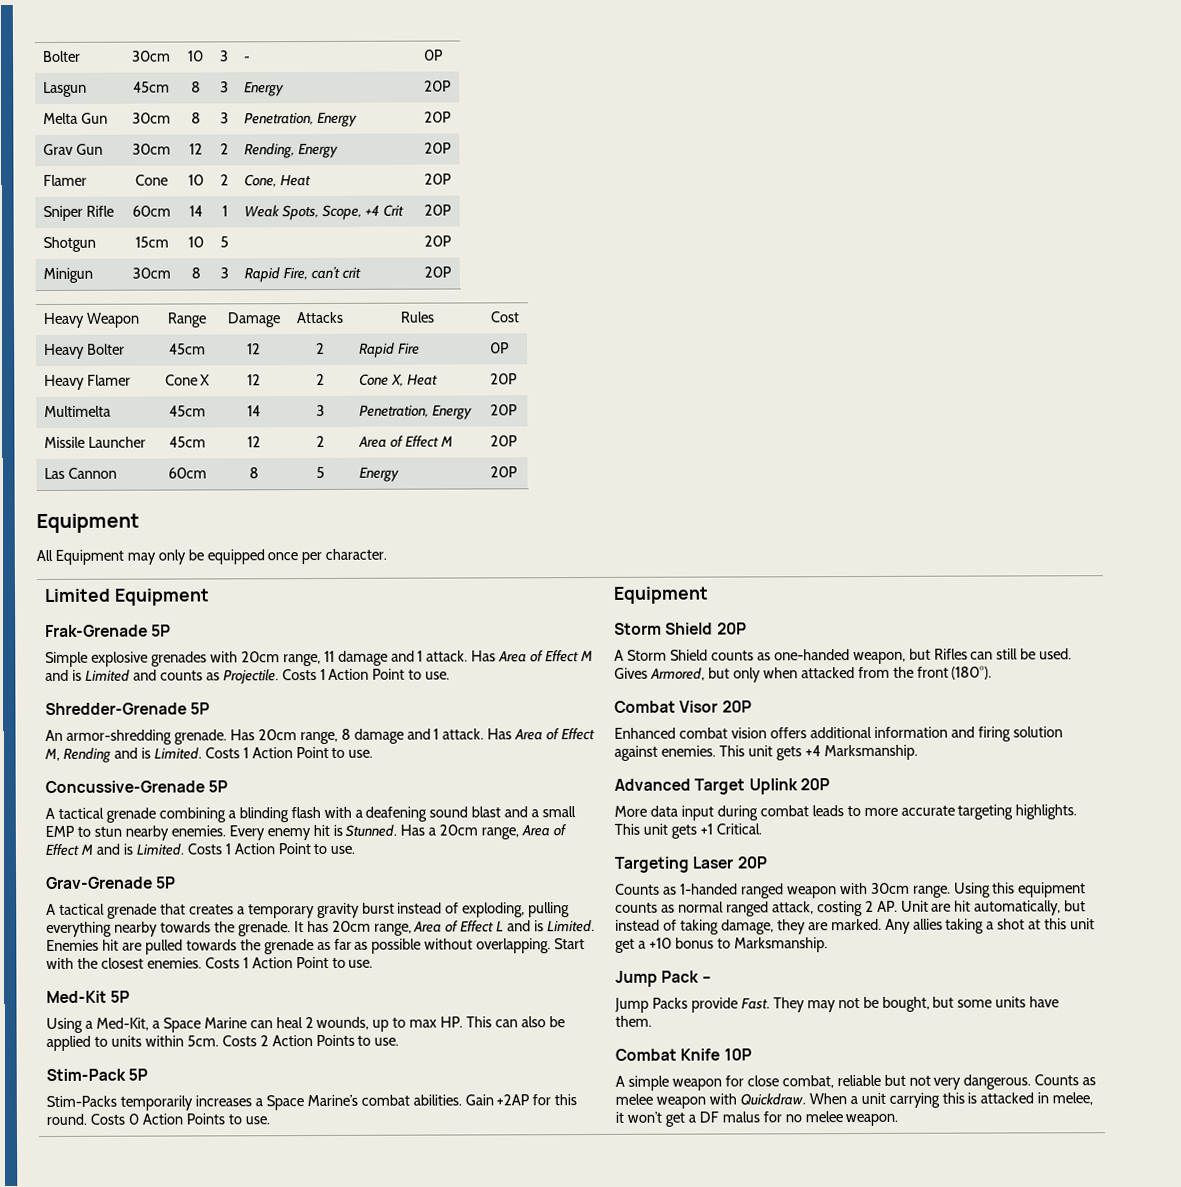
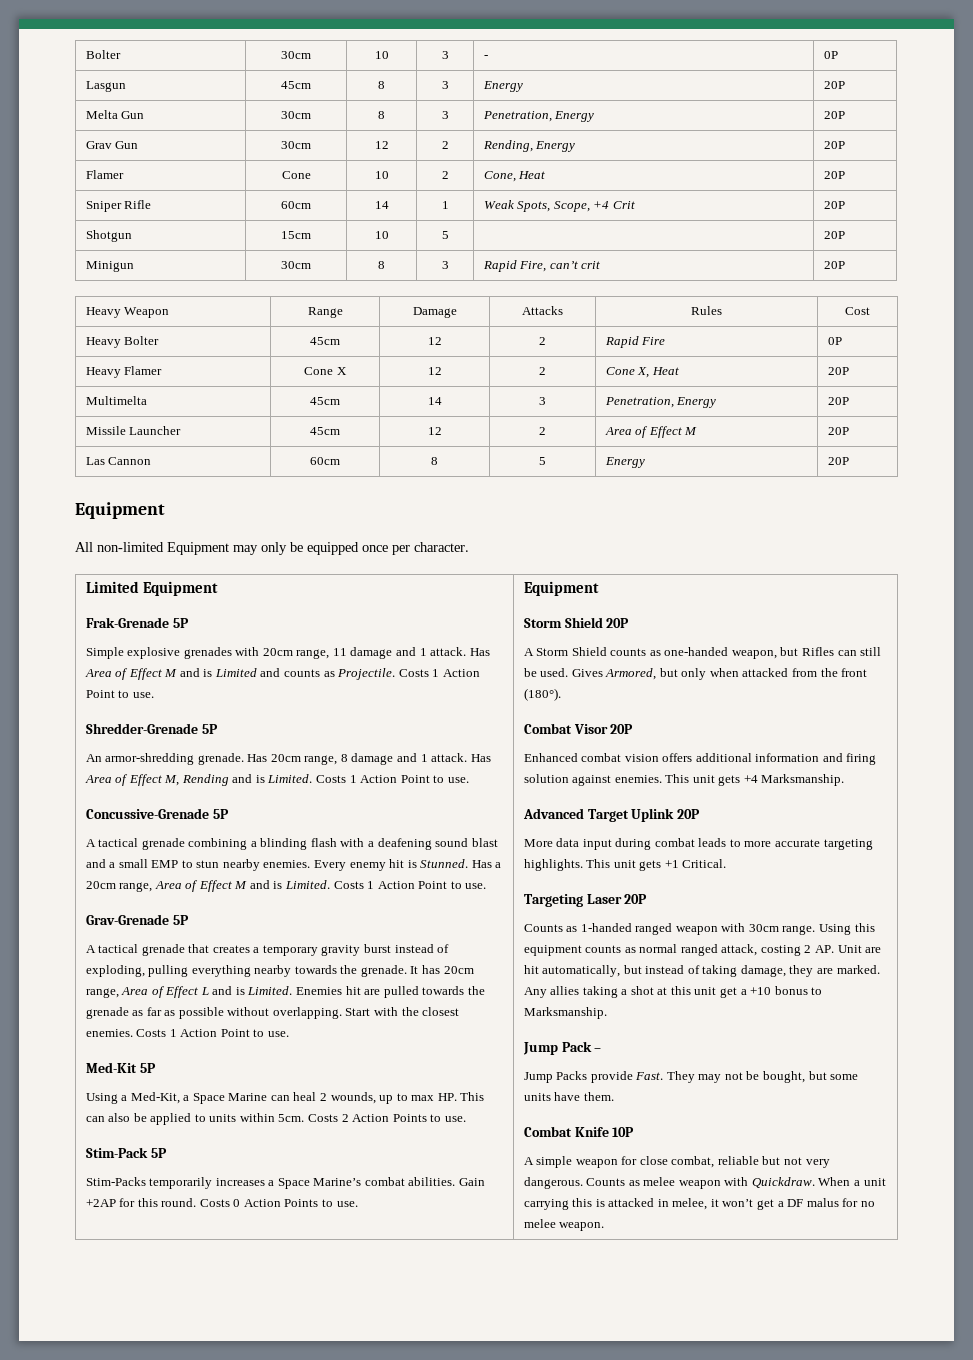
- All Equipment may only be equipped once per character.
+ All non-limited Equipment may only be equipped once per character.

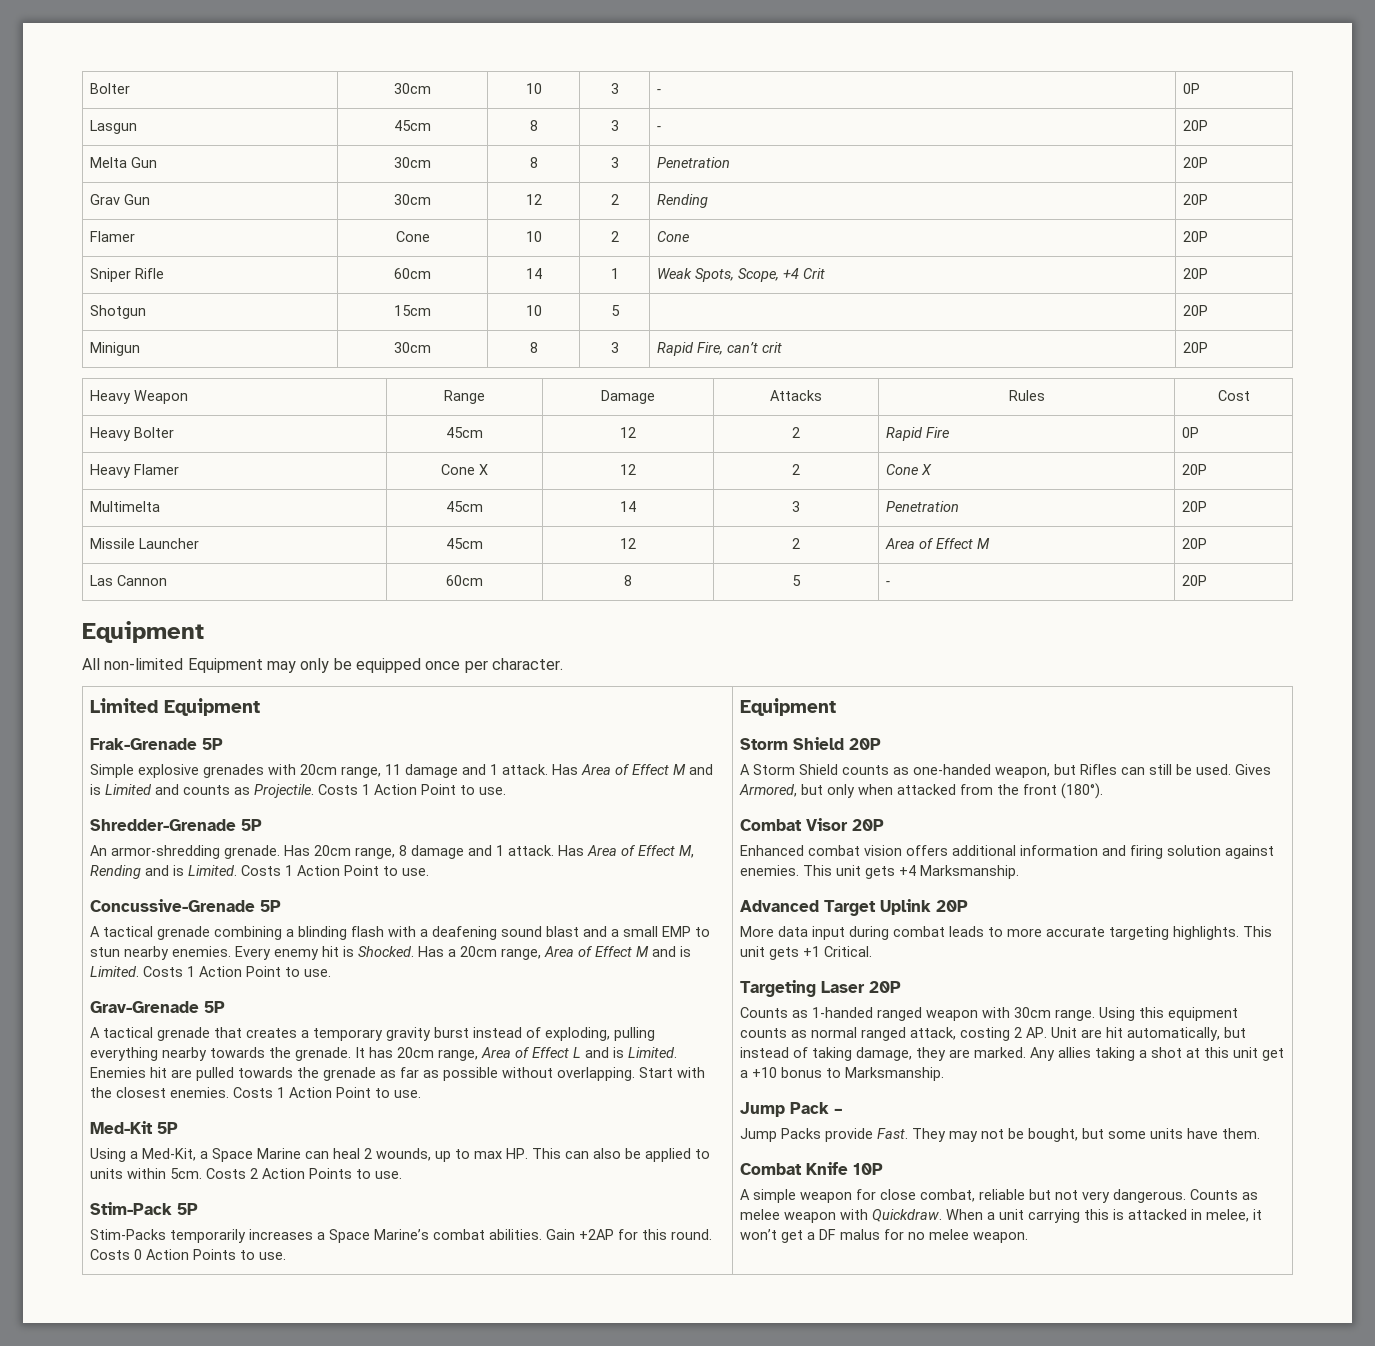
- Lasgun | 45cm | 8 | 3 | Energy | 20P
+ Lasgun | 45cm | 8 | 3 | - | 20P
- Melta Gun | 30cm | 8 | 3 | Penetration, Energy | 20P
+ Melta Gun | 30cm | 8 | 3 | Penetration | 20P
- Grav Gun | 30cm | 12 | 2 | Rending, Energy | 20P
+ Grav Gun | 30cm | 12 | 2 | Rending | 20P
- Flamer | Cone | 10 | 2 | Cone, Heat | 20P
+ Flamer | Cone | 10 | 2 | Cone | 20P
- Heavy Flamer | Cone X | 12 | 2 | Cone X, Heat | 20P
+ Heavy Flamer | Cone X | 12 | 2 | Cone X | 20P
- Multimelta | 45cm | 14 | 3 | Penetration, Energy | 20P
+ Multimelta | 45cm | 14 | 3 | Penetration | 20P
- Las Cannon | 60cm | 8 | 5 | Energy | 20P
+ Las Cannon | 60cm | 8 | 5 | - | 20P
- Every enemy hit is Stunned.
+ Every enemy hit is Shocked.

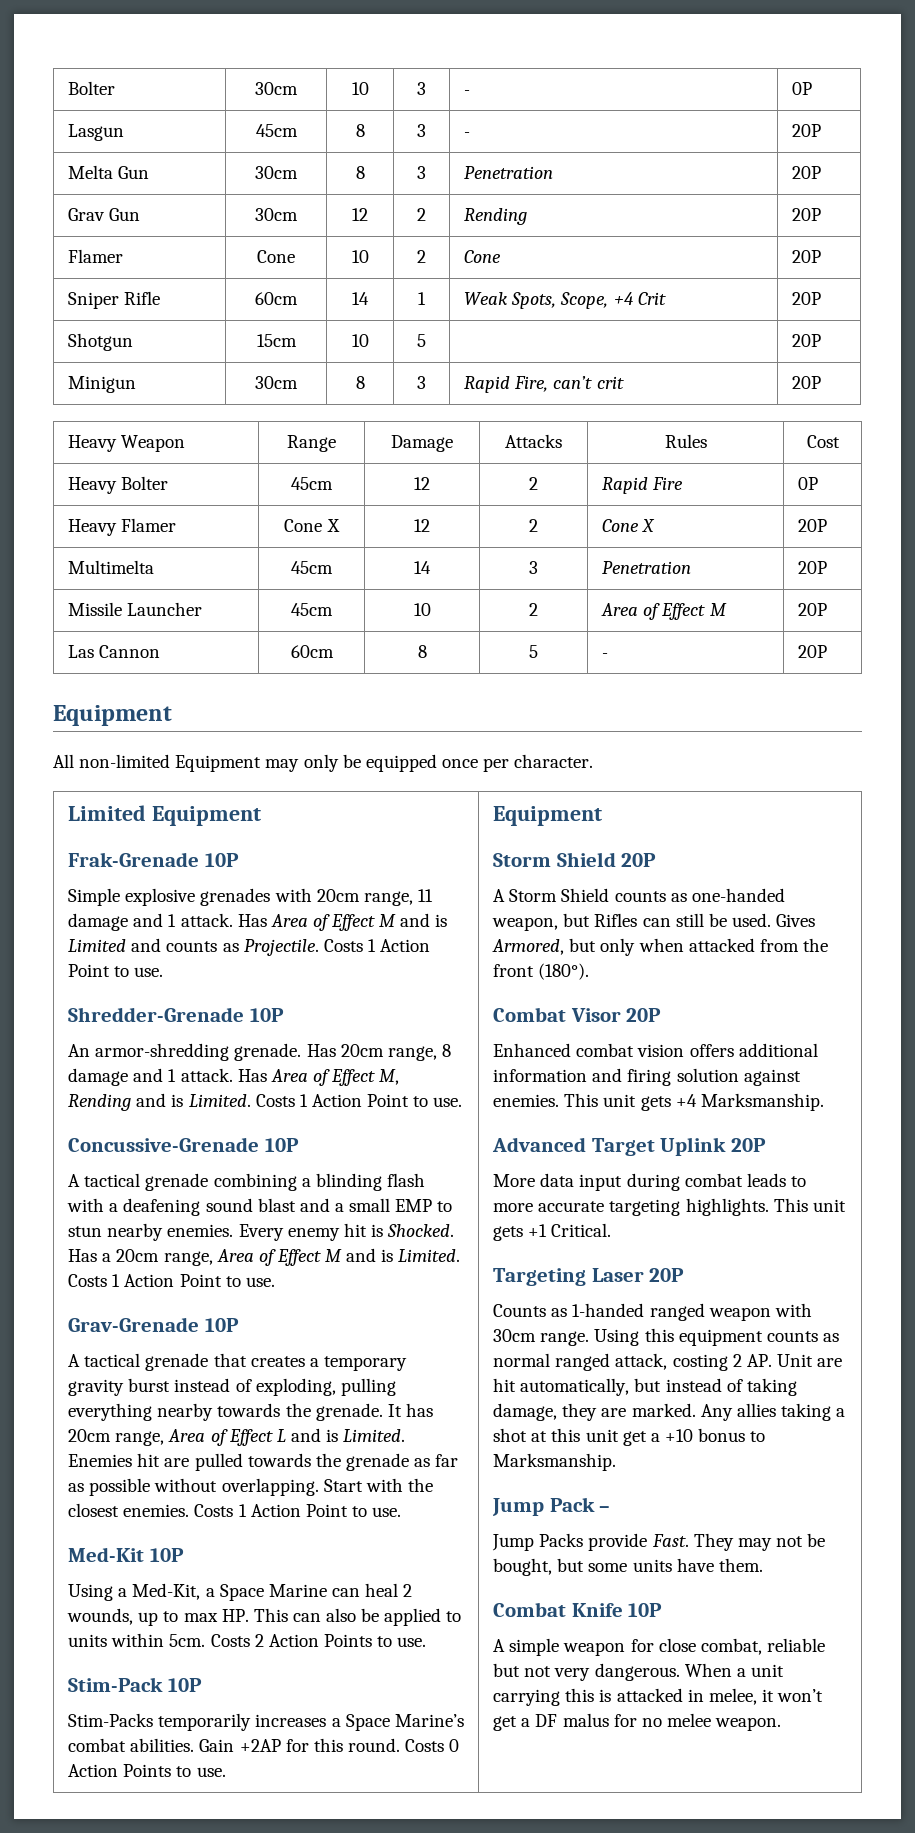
- Missile Launcher | 45cm | 12 | 2 | Area of Effect M | 20P
+ Missile Launcher | 45cm | 10 | 2 | Area of Effect M | 20P
- Frak-Grenade 5P
+ Frak-Grenade 10P
- Shredder-Grenade 5P
+ Shredder-Grenade 10P
- Concussive-Grenade 5P
+ Concussive-Grenade 10P
- Grav-Grenade 5P
+ Grav-Grenade 10P
- Med-Kit 5P
+ Med-Kit 10P
- Stim-Pack 5P
+ Stim-Pack 10P
- Counts as melee weapon with Quickdraw.

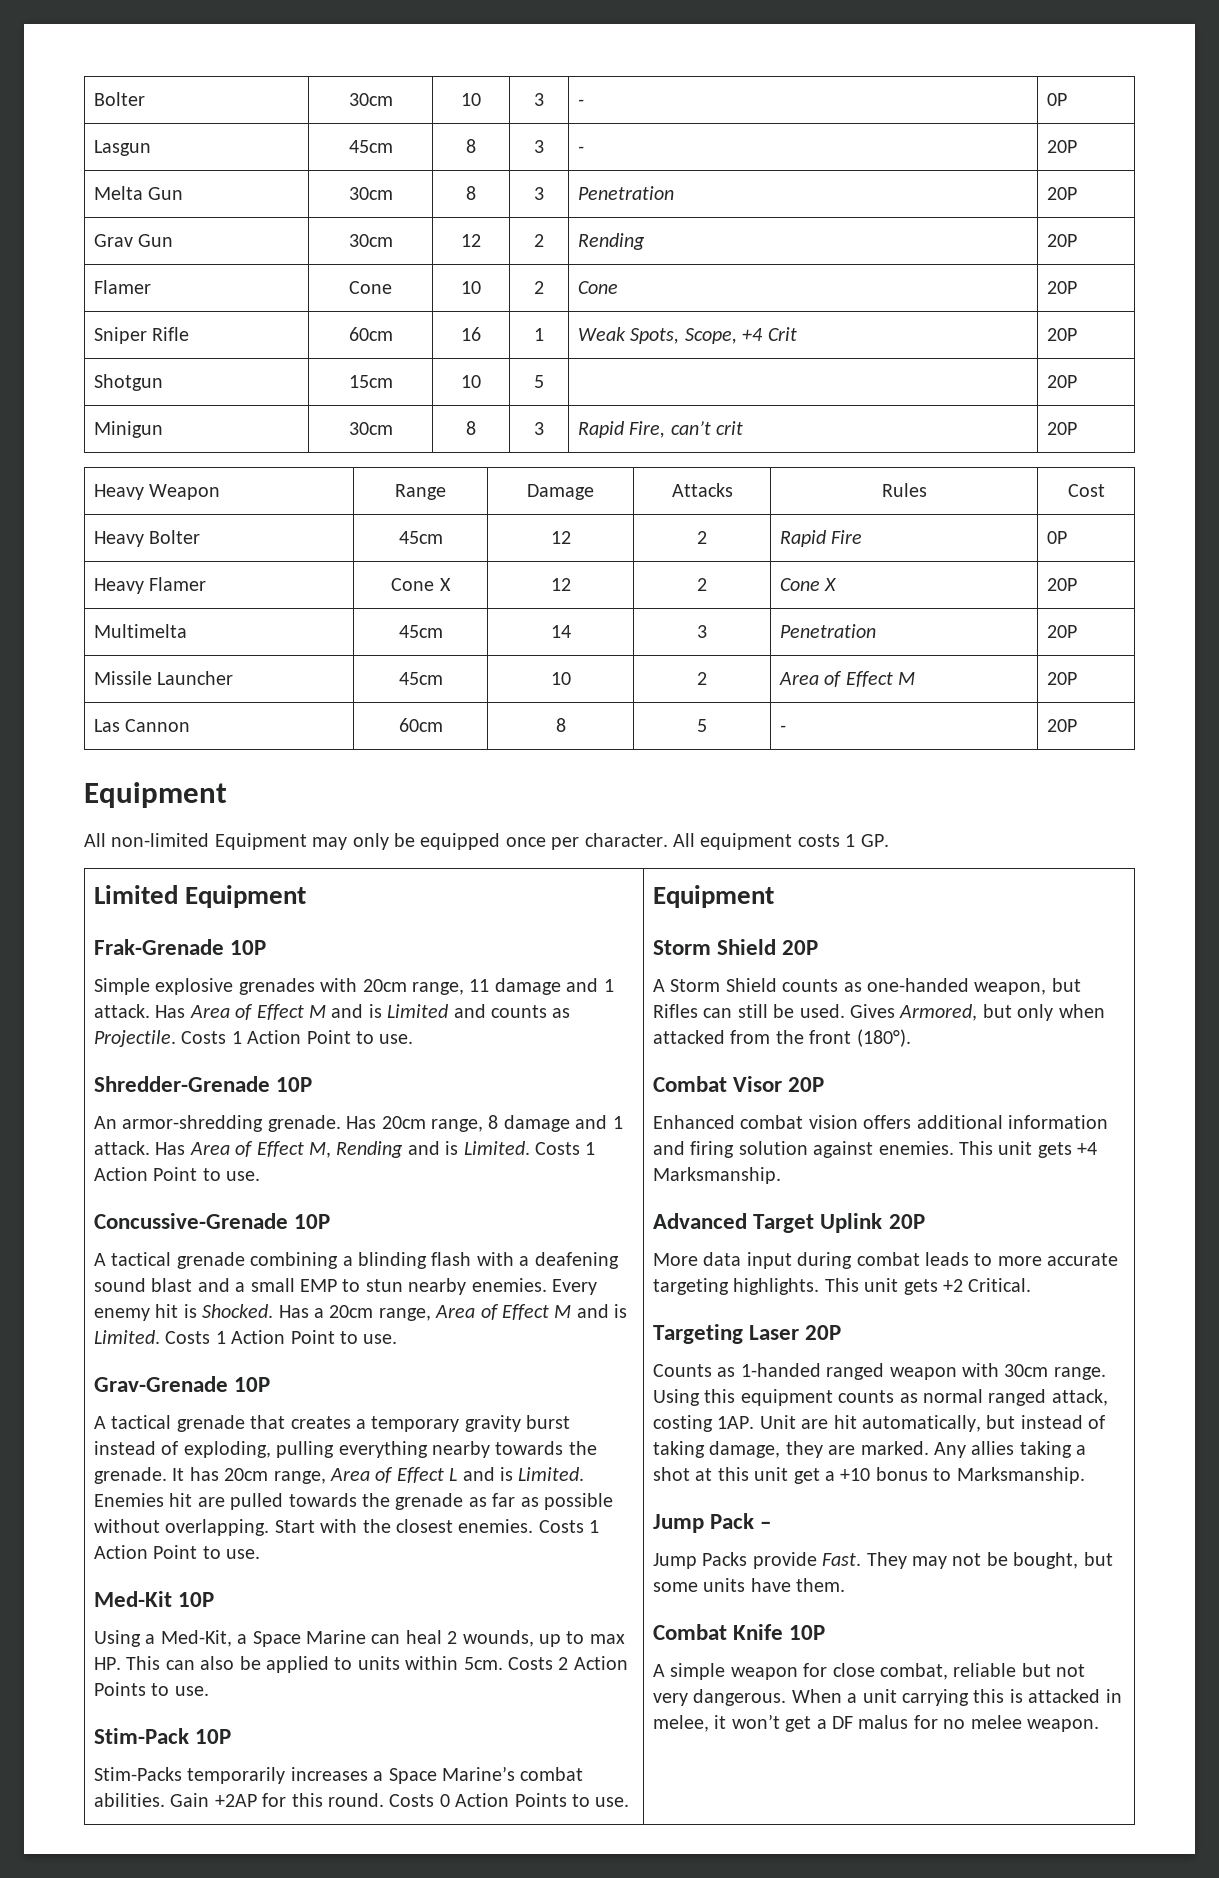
- Sniper Rifle | 60cm | 14 | 1 | Weak Spots, Scope, +4 Crit | 20P
+ Sniper Rifle | 60cm | 16 | 1 | Weak Spots, Scope, +4 Crit | 20P
+ All equipment costs 1 GP.
- This unit gets +1 Critical.
+ This unit gets +2 Critical.
- Using this equipment counts as normal ranged attack, costing 2 AP. Unit are hit automatically, but instead of taking damage, they are marked.
+ Using this equipment counts as normal ranged attack, costing 1AP. Unit are hit automatically, but instead of taking damage, they are marked.

